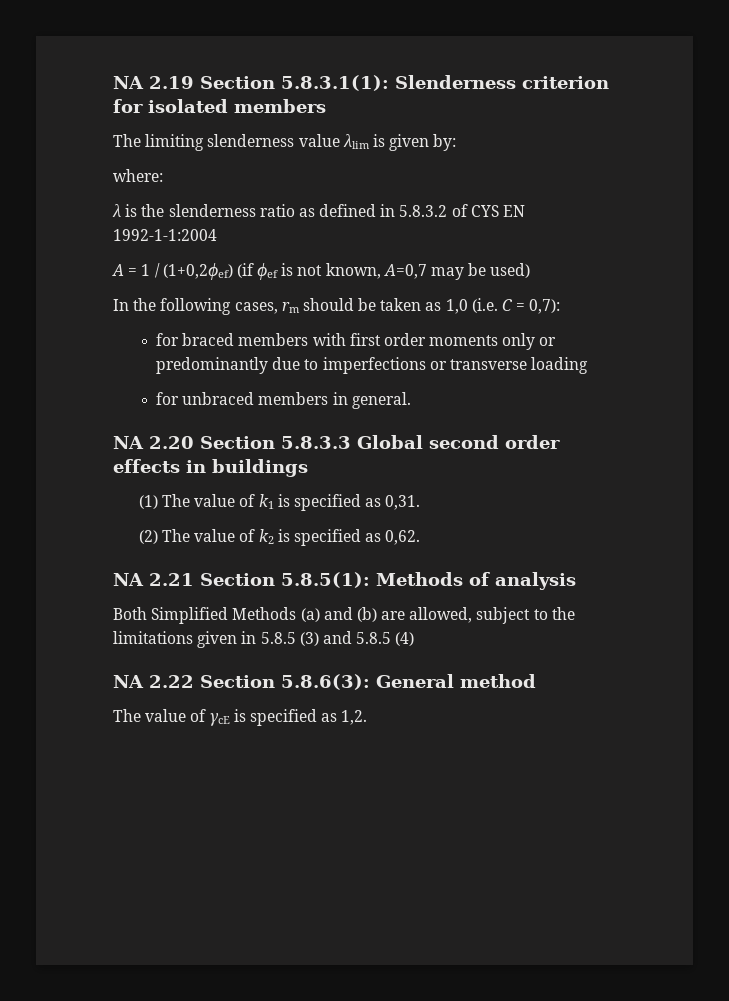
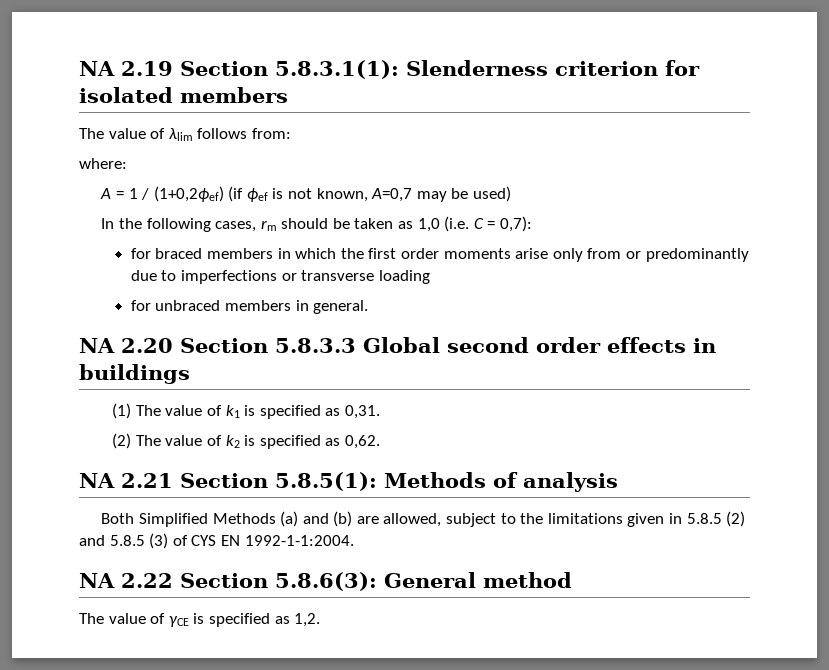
- The limiting slenderness value λlim is given by:
+ The value of λlim follows from:
  where:
- λ is the slenderness ratio as defined in 5.8.3.2 of CYS EN 1992-1-1:2004
- for braced members with first order moments only or predominantly due to imperfections or transverse loading
+ for braced members in which the first order moments arise only from or predominantly due to imperfections or transverse loading
- Both Simplified Methods (a) and (b) are allowed, subject to the limitations given in 5.8.5 (3) and 5.8.5 (4)
+ Both Simplified Methods (a) and (b) are allowed, subject to the limitations given in 5.8.5 (2) and 5.8.5 (3) of CYS EN 1992-1-1:2004.
- The value of γcE is specified as 1,2.
+ The value of γCE is specified as 1,2.

